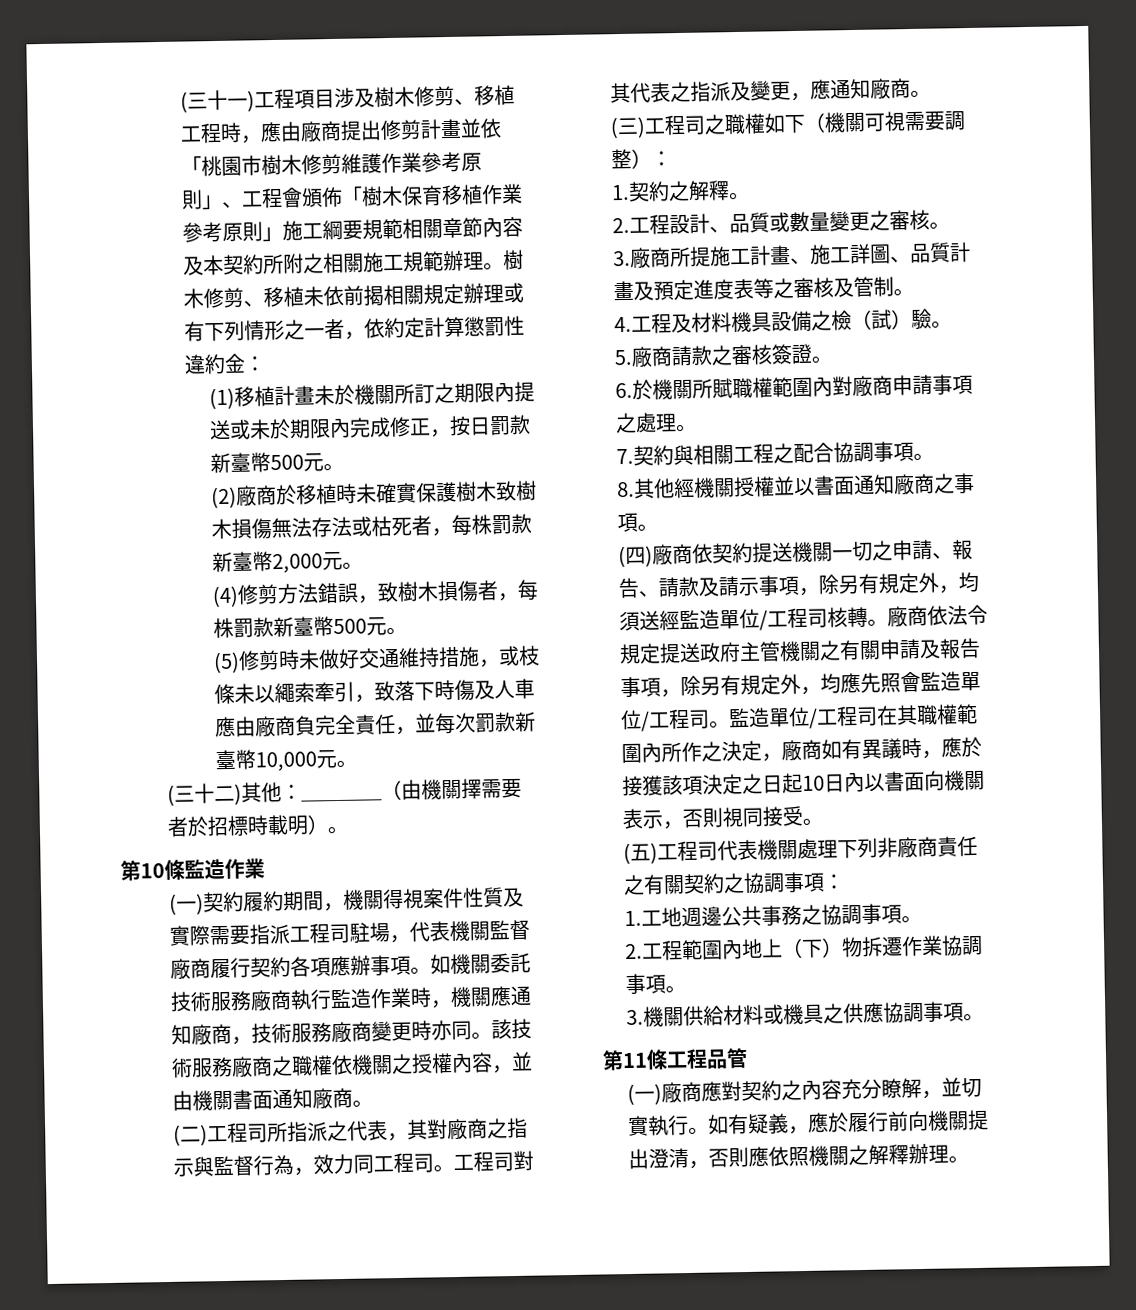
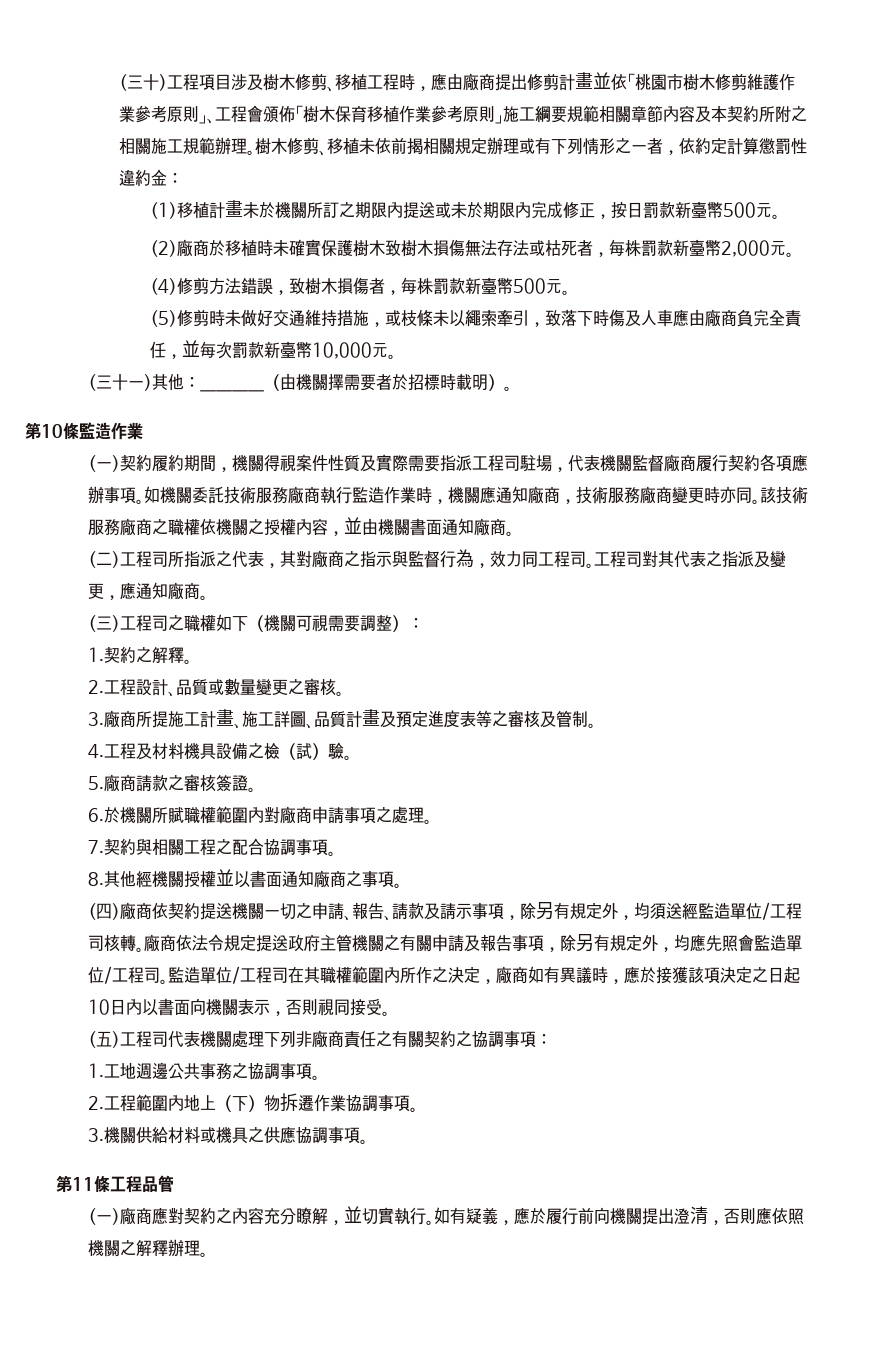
- (三十一)工程項目涉及樹木修剪、移植工程時，應由廠商提出修剪計畫並依「桃園市樹木修剪維護作業參考原則」、工程會頒佈「樹木保育移植作業參考原則」施工綱要規範相關章節內容及本契約所附之相關施工規範辦理。
+ (三十)工程項目涉及樹木修剪、移植工程時，應由廠商提出修剪計畫並依「桃園市樹木修剪維護作業參考原則」、工程會頒佈「樹木保育移植作業參考原則」施工綱要規範相關章節內容及本契約所附之相關施工規範辦理。
- (三十二)其他：＿＿＿＿（由機關擇需要者於招標時載明）。
+ (三十一)其他：＿＿＿＿（由機關擇需要者於招標時載明）。

